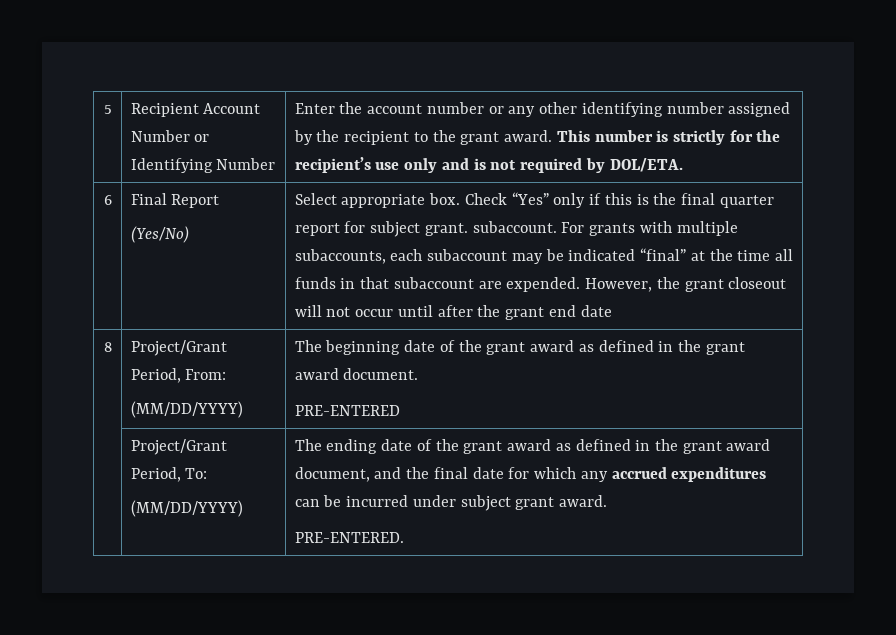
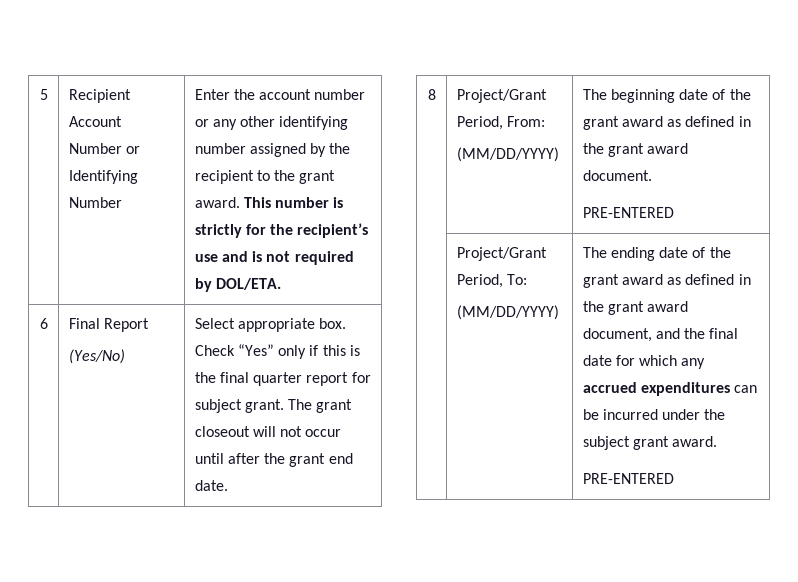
- 5 | Recipient Account Number or Identifying Number | Enter the account number or any other identifying number assigned by the recipient to the grant award. This number is strictly for the recipient’s use only and is not required by DOL/ETA.
+ 5 | Recipient Account Number or Identifying Number | Enter the account number or any other identifying number assigned by the recipient to the grant award. This number is strictly for the recipient’s use and is not required by DOL/ETA.
- Check “Yes” only if this is the final quarter report for subject grant. subaccount. For grants with multiple subaccounts, each subaccount may be indicated “final” at the time all funds in that subaccount are expended. However, the grant closeout will not occur until after the grant end date
+ Check “Yes” only if this is the final quarter report for subject grant. The grant closeout will not occur until after the grant end date.
  | Project/Grant Period, To:
- (MM/DD/YYYY) | The ending date of the grant award as defined in the grant award document, and the final date for which any accrued expenditures can be incurred under subject grant award.
- PRE-ENTERED.
+ (MM/DD/YYYY) | The ending date of the grant award as defined in the grant award document, and the final date for which any accrued expenditures can be incurred under the subject grant award.
+ PRE-ENTERED

